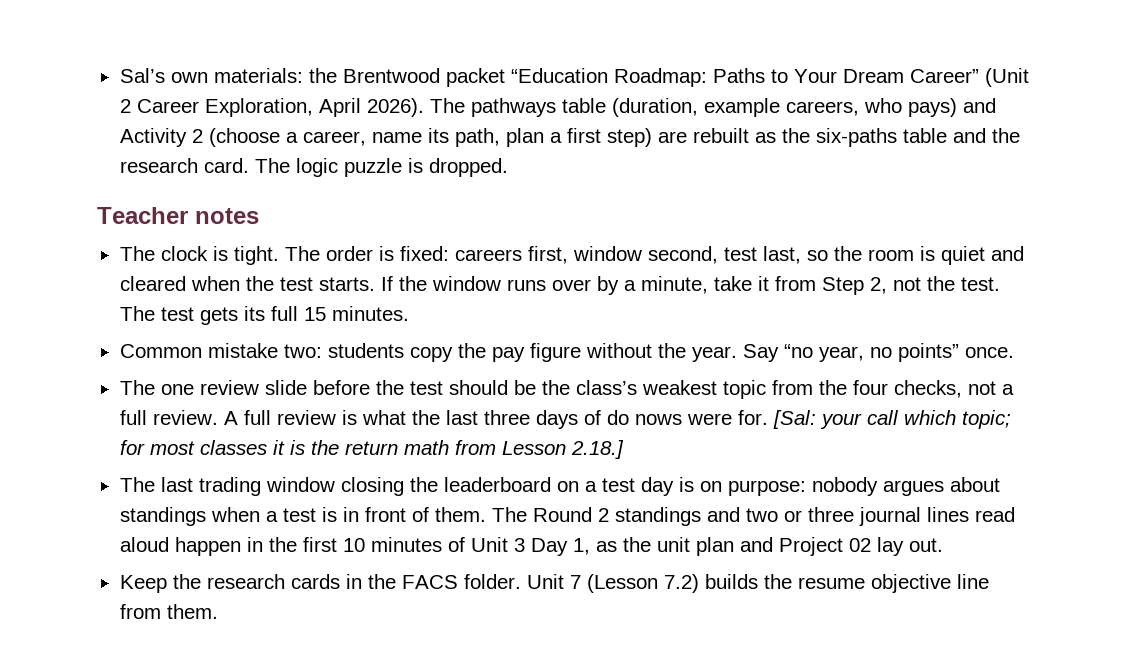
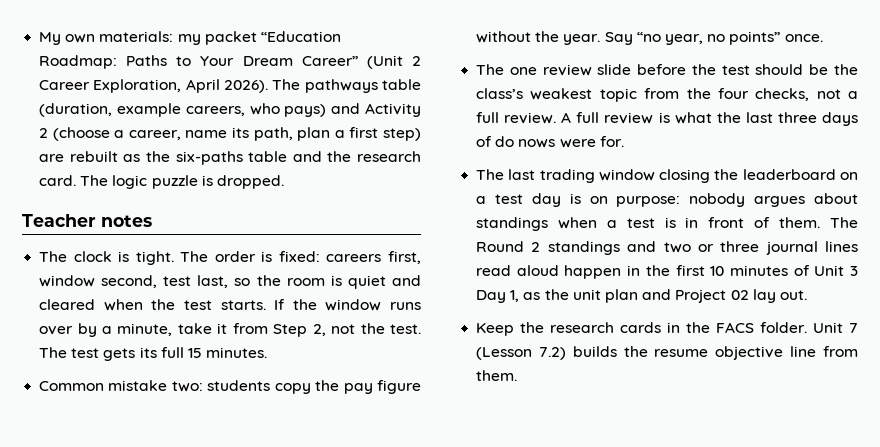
- Sal’s own materials: the Brentwood packet “Education Roadmap: Paths to Your Dream Career” (Unit 2 Career Exploration, April 2026).
+ My own materials: my packet “Education Roadmap: Paths to Your Dream Career” (Unit 2 Career Exploration, April 2026).
- [Sal: your call which topic; for most classes it is the return math from Lesson 2.18.]

